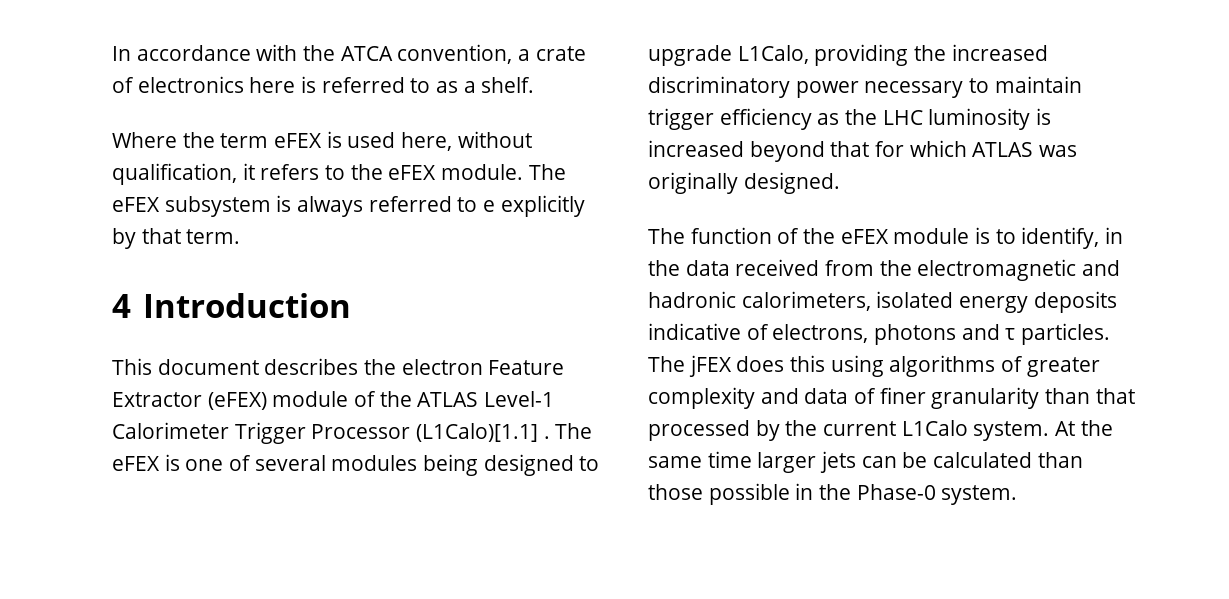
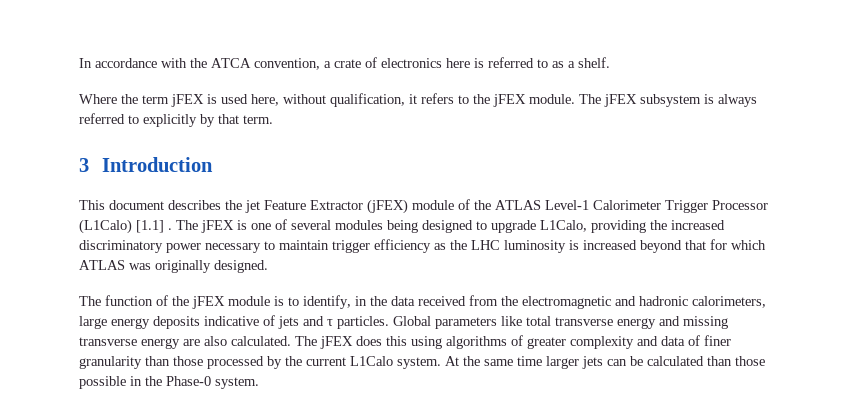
- Where the term eFEX is used here, without qualification, it refers to the eFEX module.
+ Where the term jFEX is used here, without qualification, it refers to the jFEX module.
- The eFEX subsystem is always referred to e explicitly by that term.
+ The jFEX subsystem is always referred to explicitly by that term.
- 4 Introduction
+ 3 Introduction
- This document describes the electron Feature Extractor (eFEX) module of the ATLAS Level-1 Calorimeter Trigger Processor (L1Calo)[1.1] .
+ This document describes the jet Feature Extractor (jFEX) module of the ATLAS Level-1 Calorimeter Trigger Processor (L1Calo) [1.1] .
- The eFEX is one of several modules being designed to upgrade L1Calo, providing the increased discriminatory power necessary to maintain trigger efficiency as the LHC luminosity is increased beyond that for which ATLAS was originally designed.
+ The jFEX is one of several modules being designed to upgrade L1Calo, providing the increased discriminatory power necessary to maintain trigger efficiency as the LHC luminosity is increased beyond that for which ATLAS was originally designed.
- The function of the eFEX module is to identify, in the data received from the electromagnetic and hadronic calorimeters, isolated energy deposits indicative of electrons, photons and τ particles.
+ The function of the jFEX module is to identify, in the data received from the electromagnetic and hadronic calorimeters, large energy deposits indicative of jets and τ particles.
+ Global parameters like total transverse energy and missing transverse energy are also calculated.
- The jFEX does this using algorithms of greater complexity and data of finer granularity than that processed by the current L1Calo system.
+ The jFEX does this using algorithms of greater complexity and data of finer granularity than those processed by the current L1Calo system.

